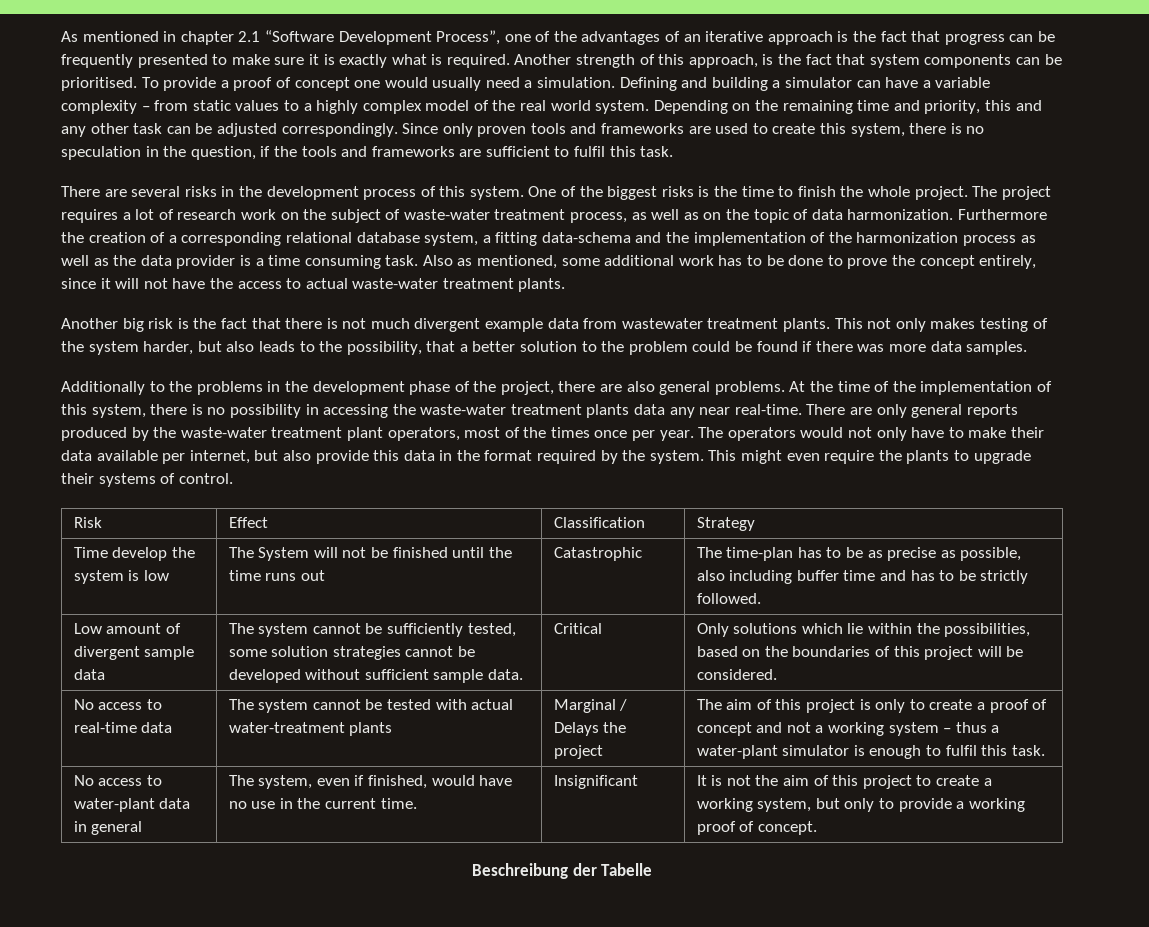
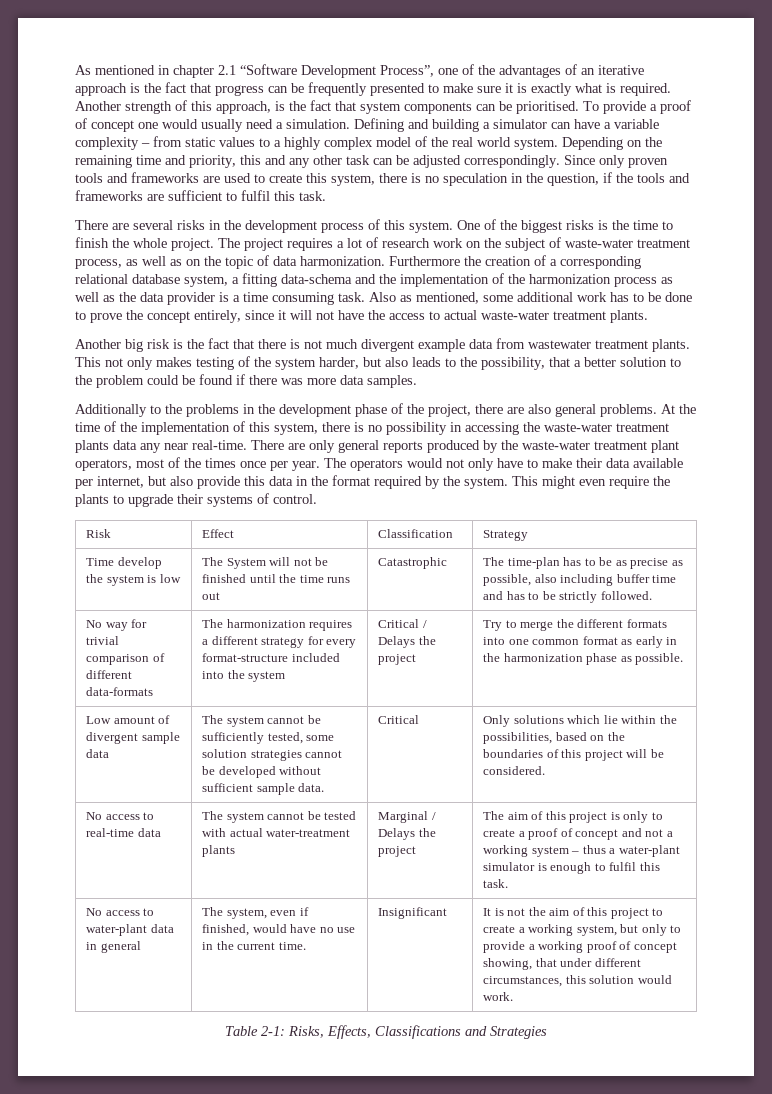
+ No way for trivial comparison of different data-formats | The harmonization requires a different strategy for every format-structure included into the system | Critical / Delays the project | Try to merge the different formats into one common format as early in the harmonization phase as possible.
- It is not the aim of this project to create a working system, but only to provide a working proof of concept.
- Beschreibung der Tabelle
+ It is not the aim of this project to create a working system, but only to provide a working proof of concept showing, that under different circumstances, this solution would work.
+ Table 2-1: Risks, Effects, Classifications and Strategies

